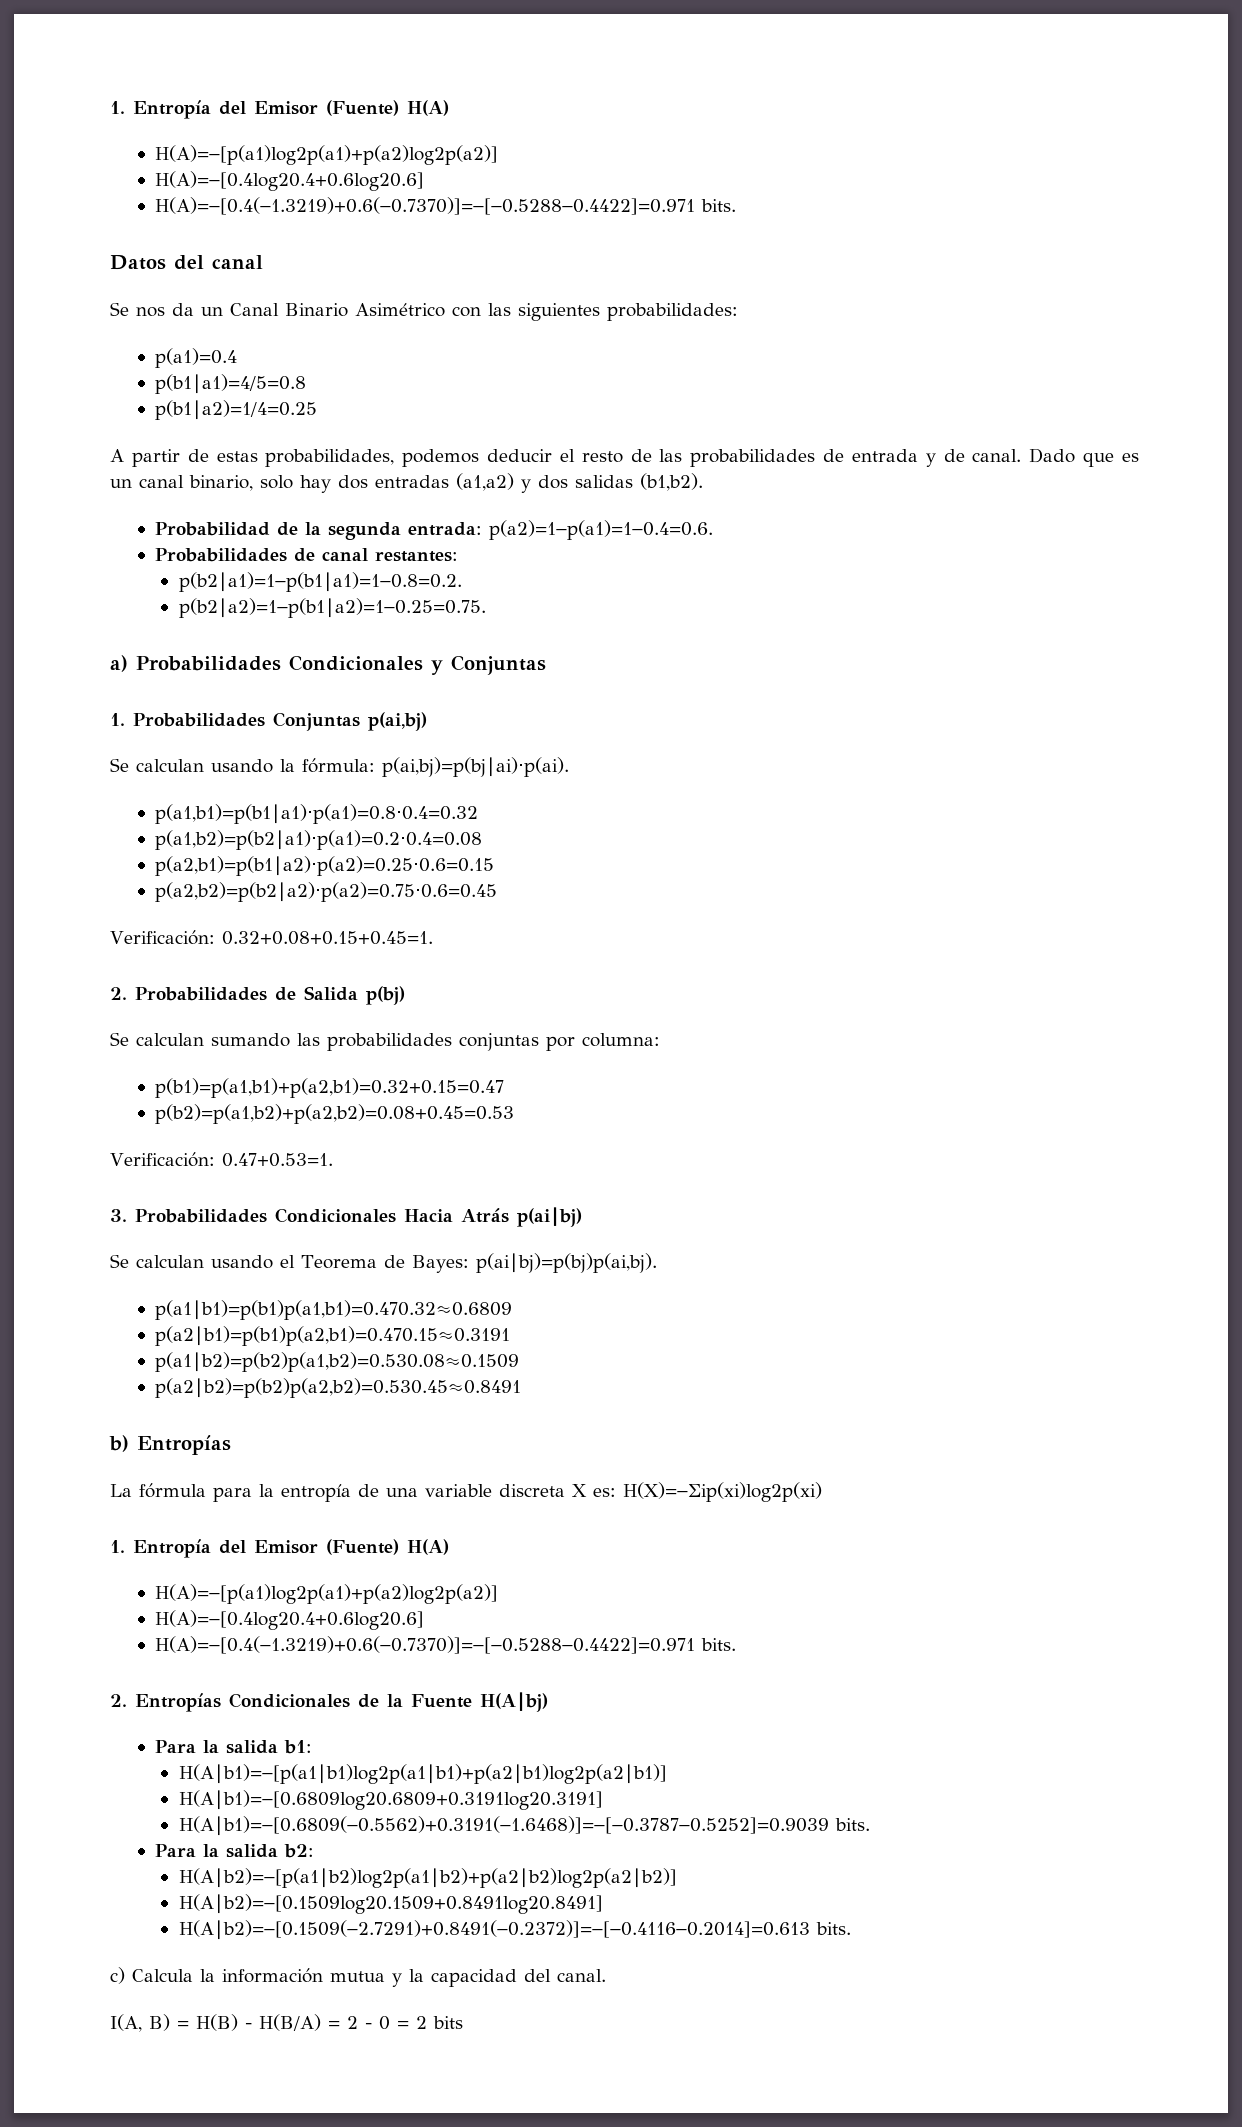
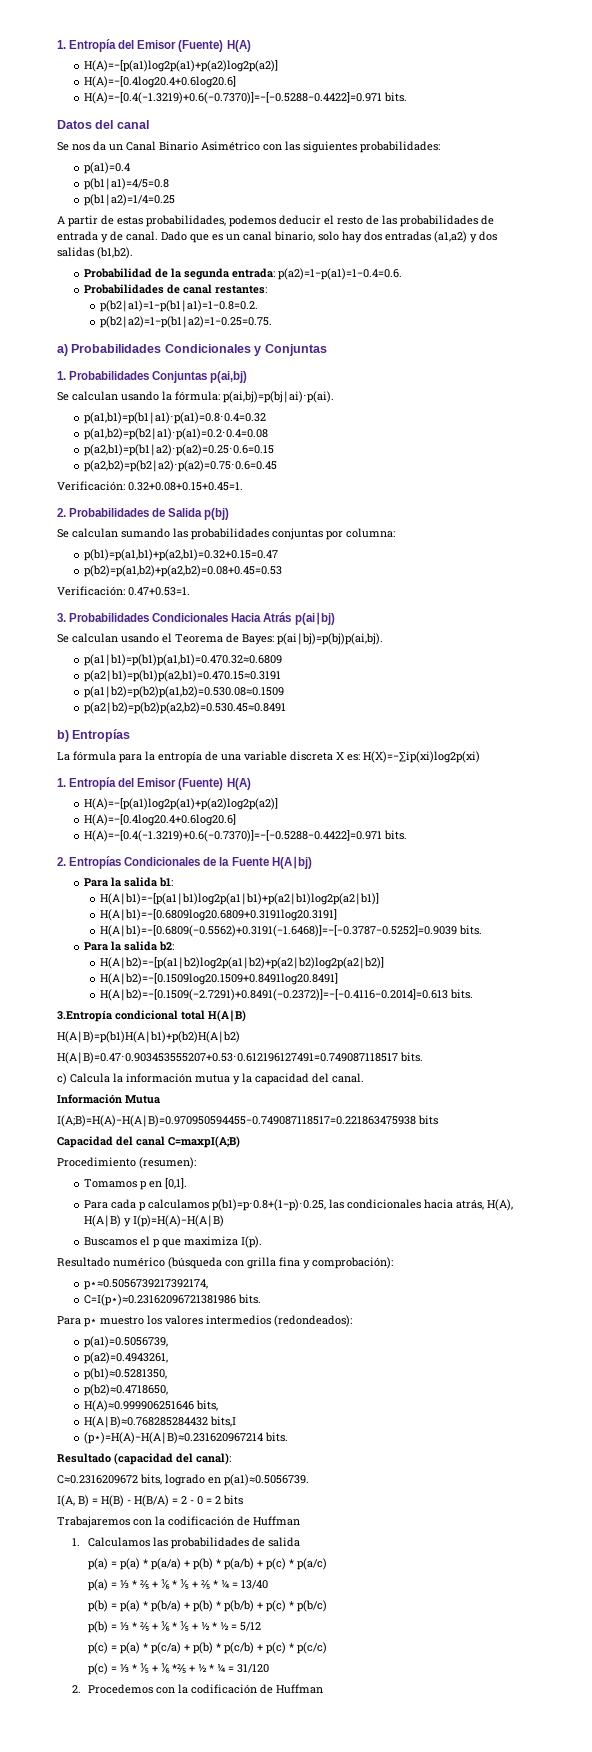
+ 3.Entropía condicional total H(A∣B)
+ H(A∣B)=p(b1)H(A∣b1)+p(b2)H(A∣b2)
+ H(A∣B)=0.47⋅0.903453555207+0.53⋅0.612196127491=0.749087118517 bits.
+ Información Mutua
+ I(A;B)=H(A)−H(A∣B)=0.970950594455−0.749087118517=0.221863475938 bits
+ Capacidad del canal C=maxpI(A;B)
+ Procedimiento (resumen):
+ Tomamos p en [0,1].
+ Para cada p calculamos p(b1)=p⋅0.8+(1−p)⋅0.25, las condicionales hacia atrás, H(A), H(A∣B) y I(p)=H(A)−H(A∣B)
+ Buscamos el p que maximiza I(p).
+ Resultado numérico (búsqueda con grilla fina y comprobación):
+ p⋆≈0.5056739217392174,
+ C=I(p⋆)≈0.23162096721381986 bits.
+ Para p⋆ muestro los valores intermedios (redondeados):
+ p(a1)=0.5056739,
+ p(a2)=0.4943261,
+ p(b1)≈0.5281350,
+ p(b2)≈0.4718650,
+ H(A)≈0.999906251646 bits,
+ H(A∣B)≈0.768285284432 bits,I
+ (p⋆)=H(A)−H(A∣B)≈0.231620967214 bits.
+ Resultado (capacidad del canal):
+ C≈0.2316209672 bits, logrado en p(a1)≈0.5056739.
+ Trabajaremos con la codificación de Huffman
+ 1. Calculamos las probabilidades de salida
+ p(a) = p(a) * p(a/a) + p(b) * p(a/b) + p(c) * p(a/c)
+ p(a) = ⅓ * ⅖ + ⅙ * ⅕ + ⅖ * ¼ = 13/40
+ p(b) = p(a) * p(b/a) + p(b) * p(b/b) + p(c) * p(b/c)
+ p(b) = ⅓ * ⅖ + ⅙ * ⅕ + ½ * ½ = 5/12
+ p(c) = p(a) * p(c/a) + p(b) * p(c/b) + p(c) * p(c/c)
+ p(c) = ⅓ * ⅕ + ⅙ *⅖ + ½ * ¼ = 31/120
+ 2. Procedemos con la codificación de Huffman

